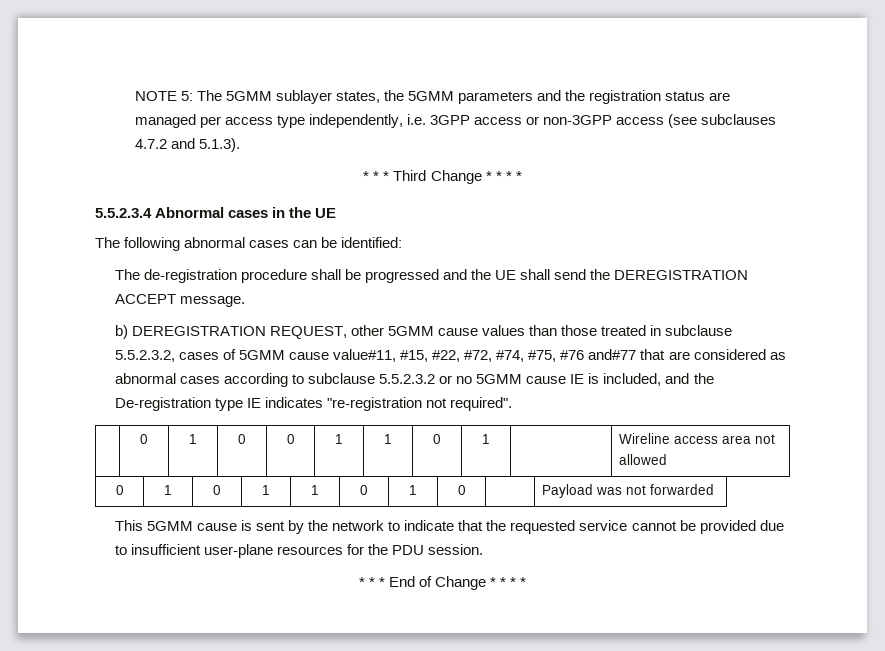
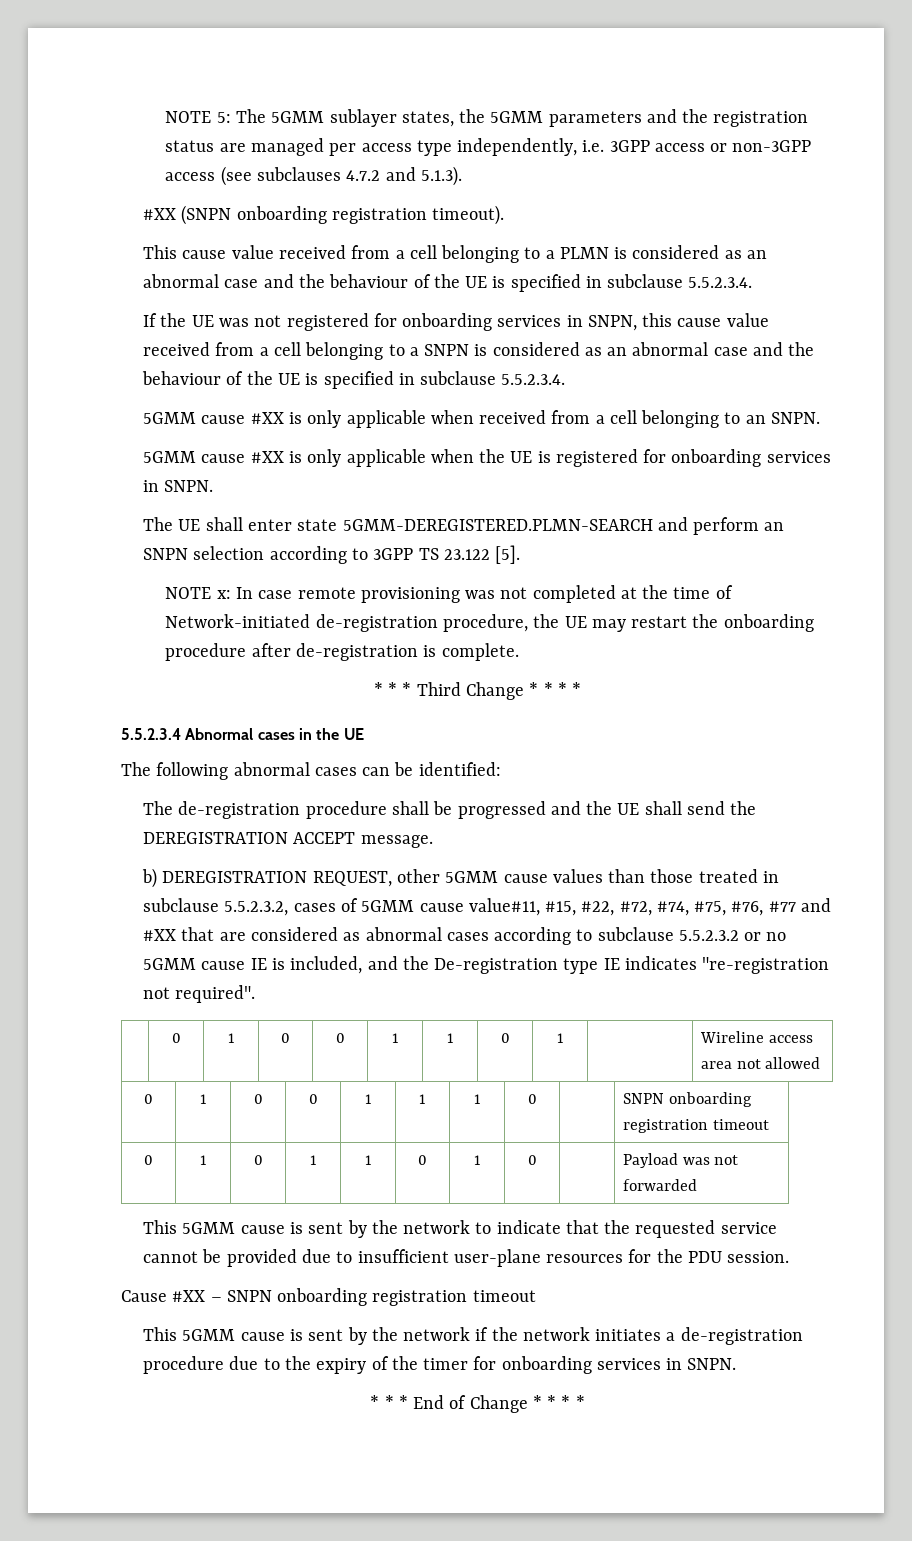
+ #XX (SNPN onboarding registration timeout).
+ This cause value received from a cell belonging to a PLMN is considered as an abnormal case and the behaviour of the UE is specified in subclause 5.5.2.3.4.
+ If the UE was not registered for onboarding services in SNPN, this cause value received from a cell belonging to a SNPN is considered as an abnormal case and the behaviour of the UE is specified in subclause 5.5.2.3.4.
+ 5GMM cause #XX is only applicable when received from a cell belonging to an SNPN.
+ 5GMM cause #XX is only applicable when the UE is registered for onboarding services in SNPN.
+ The UE shall enter state 5GMM-DEREGISTERED.PLMN-SEARCH and perform an SNPN selection according to 3GPP TS 23.122 [5].
+ NOTE x: In case remote provisioning was not completed at the time of Network-initiated de-registration procedure, the UE may restart the onboarding procedure after de-registration is complete.
- b) DEREGISTRATION REQUEST, other 5GMM cause values than those treated in subclause 5.5.2.3.2, cases of 5GMM cause value#11, #15, #22, #72, #74, #75, #76 and#77 that are considered as abnormal cases according to subclause 5.5.2.3.2 or no 5GMM cause IE is included, and the De-registration type IE indicates "re-registration not required".
+ b) DEREGISTRATION REQUEST, other 5GMM cause values than those treated in subclause 5.5.2.3.2, cases of 5GMM cause value#11, #15, #22, #72, #74, #75, #76, #77 and #XX that are considered as abnormal cases according to subclause 5.5.2.3.2 or no 5GMM cause IE is included, and the De-registration type IE indicates "re-registration not required".
+ 0 | 1 | 0 | 0 | 1 | 1 | 1 | 0 | | SNPN onboarding registration timeout
+ Cause #XX – SNPN onboarding registration timeout
+ This 5GMM cause is sent by the network if the network initiates a de-registration procedure due to the expiry of the timer for onboarding services in SNPN.

